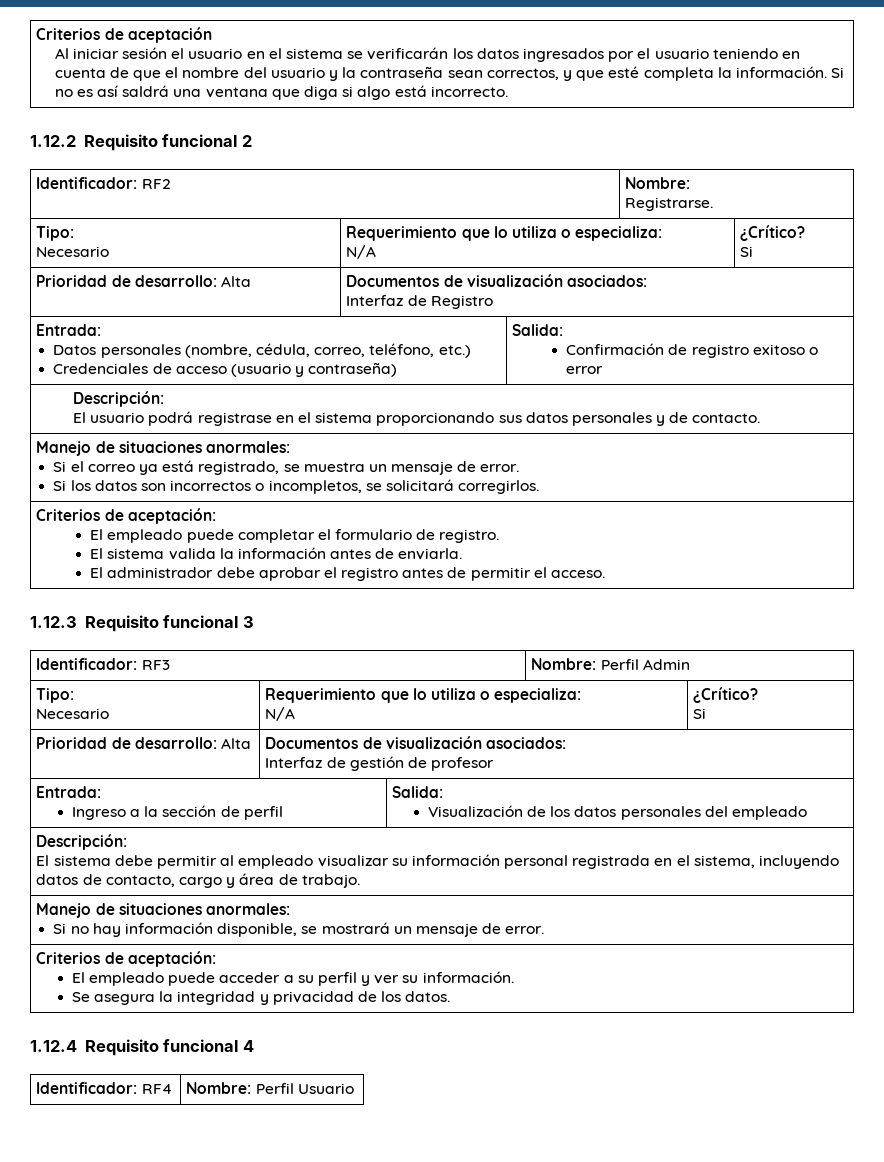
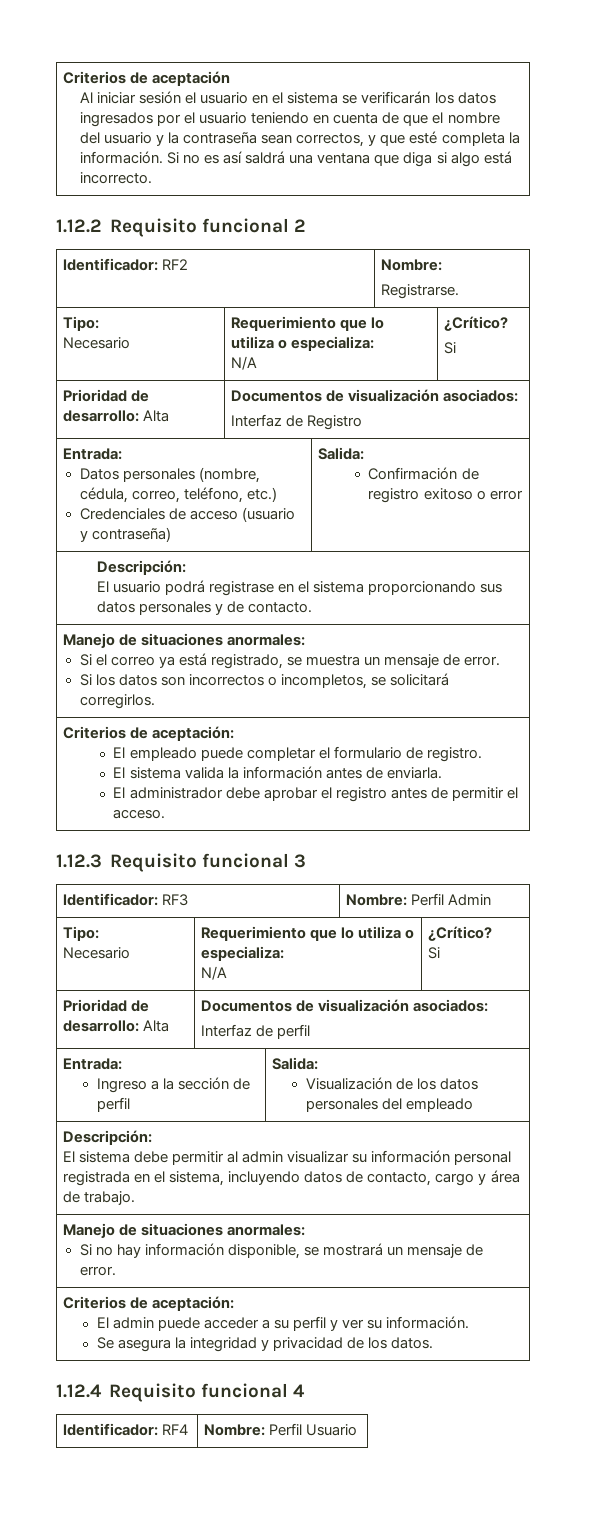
  Identificador: RF3 | Nombre: Perfil Admin
  Tipo:
  Necesario | Requerimiento que lo utiliza o especializa:
  N/A | ¿Crítico?
  Si
  Prioridad de desarrollo: Alta | Documentos de visualización asociados:
- Interfaz de gestión de profesor
+ Interfaz de perfil
  Entrada:
  Ingreso a la sección de perfil | Salida:
  Visualización de los datos personales del empleado
  Descripción:
- El sistema debe permitir al empleado visualizar su información personal registrada en el sistema, incluyendo datos de contacto, cargo y área de trabajo.
+ El sistema debe permitir al admin visualizar su información personal registrada en el sistema, incluyendo datos de contacto, cargo y área de trabajo.
  Manejo de situaciones anormales:
  Si no hay información disponible, se mostrará un mensaje de error.
  Criterios de aceptación:
- El empleado puede acceder a su perfil y ver su información.
+ El admin puede acceder a su perfil y ver su información.

